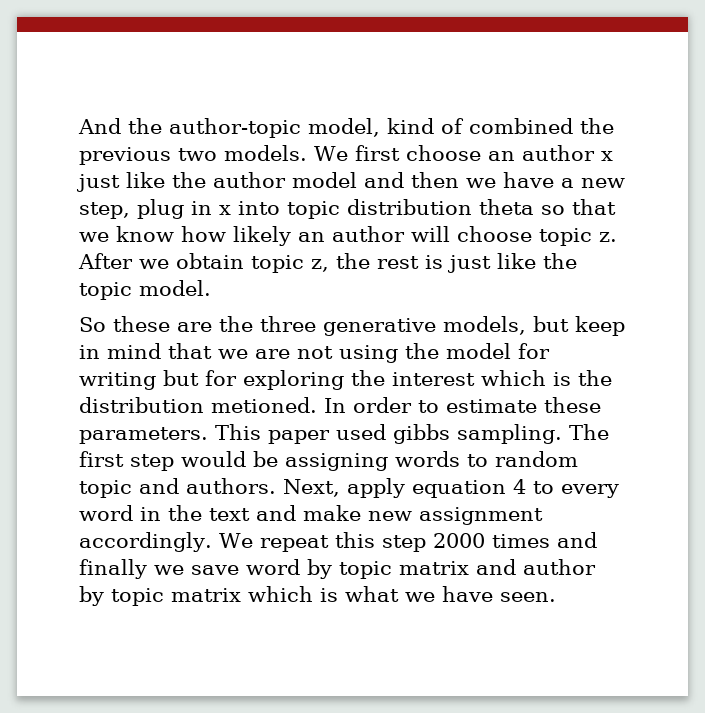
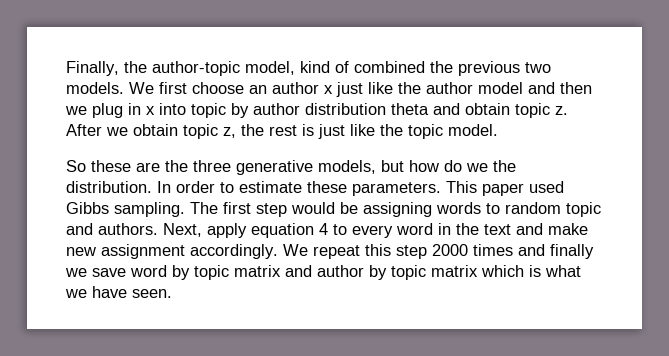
- And the author-topic model, kind of combined the previous two models.
+ Finally, the author-topic model, kind of combined the previous two models.
- We first choose an author x just like the author model and then we have a new step, plug in x into topic distribution theta so that we know how likely an author will choose topic z.
+ We first choose an author x just like the author model and then we plug in x into topic by author distribution theta and obtain topic z.
- So these are the three generative models, but keep in mind that we are not using the model for writing but for exploring the interest which is the distribution metioned.
+ So these are the three generative models, but how do we the distribution.
- This paper used gibbs sampling.
+ This paper used Gibbs sampling.

